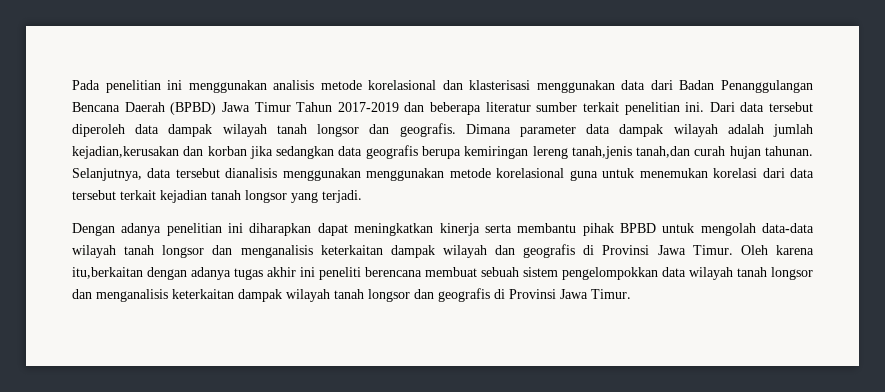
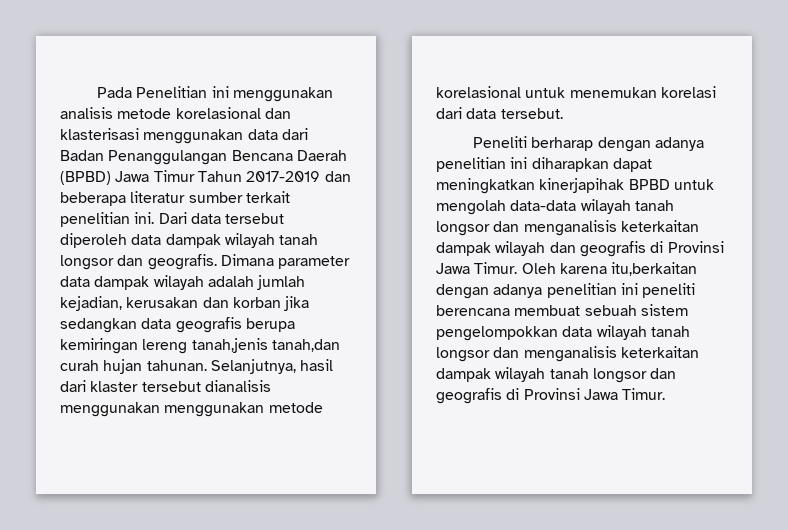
- Pada penelitian ini menggunakan analisis metode korelasional dan klasterisasi menggunakan data dari Badan Penanggulangan Bencana Daerah (BPBD) Jawa Timur Tahun 2017-2019 dan beberapa literatur sumber terkait penelitian ini.
+ Pada Penelitian ini menggunakan analisis metode korelasional dan klasterisasi menggunakan data dari Badan Penanggulangan Bencana Daerah (BPBD) Jawa Timur Tahun 2017-2019 dan beberapa literatur sumber terkait penelitian ini.
- Dimana parameter data dampak wilayah adalah jumlah kejadian,kerusakan dan korban jika sedangkan data geografis berupa kemiringan lereng tanah,jenis tanah,dan curah hujan tahunan.
+ Dimana parameter data dampak wilayah adalah jumlah kejadian, kerusakan dan korban jika sedangkan data geografis berupa kemiringan lereng tanah,jenis tanah,dan curah hujan tahunan.
- Selanjutnya, data tersebut dianalisis menggunakan menggunakan metode korelasional guna untuk menemukan korelasi dari data tersebut terkait kejadian tanah longsor yang terjadi.
- Dengan adanya penelitian ini diharapkan dapat meningkatkan kinerja serta membantu pihak BPBD untuk mengolah data-data wilayah tanah longsor dan menganalisis keterkaitan dampak wilayah dan geografis di Provinsi Jawa Timur.
+ Selanjutnya, hasil dari klaster tersebut dianalisis menggunakan menggunakan metode korelasional untuk menemukan korelasi dari data tersebut.
+ Peneliti berharap dengan adanya penelitian ini diharapkan dapat meningkatkan kinerjapihak BPBD untuk mengolah data-data wilayah tanah longsor dan menganalisis keterkaitan dampak wilayah dan geografis di Provinsi Jawa Timur.
- Oleh karena itu,berkaitan dengan adanya tugas akhir ini peneliti berencana membuat sebuah sistem pengelompokkan data wilayah tanah longsor dan menganalisis keterkaitan dampak wilayah tanah longsor dan geografis di Provinsi Jawa Timur.
+ Oleh karena itu,berkaitan dengan adanya penelitian ini peneliti berencana membuat sebuah sistem pengelompokkan data wilayah tanah longsor dan menganalisis keterkaitan dampak wilayah tanah longsor dan geografis di Provinsi Jawa Timur.

